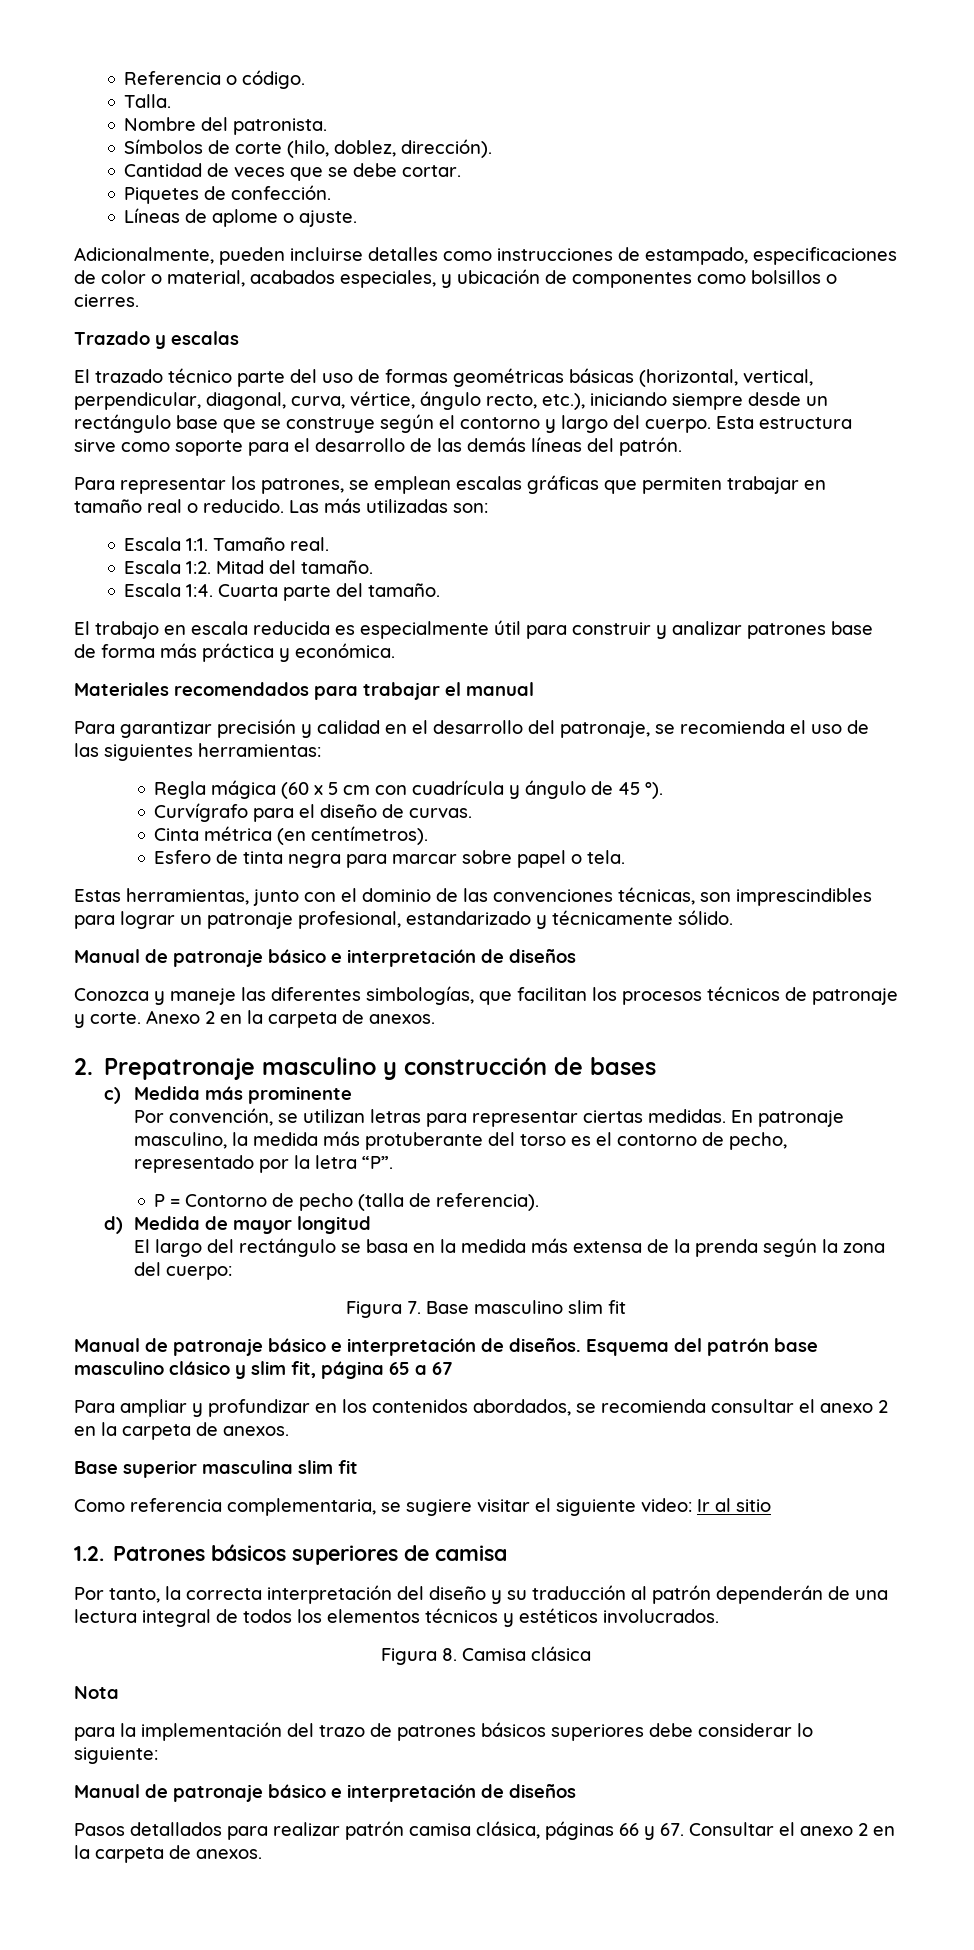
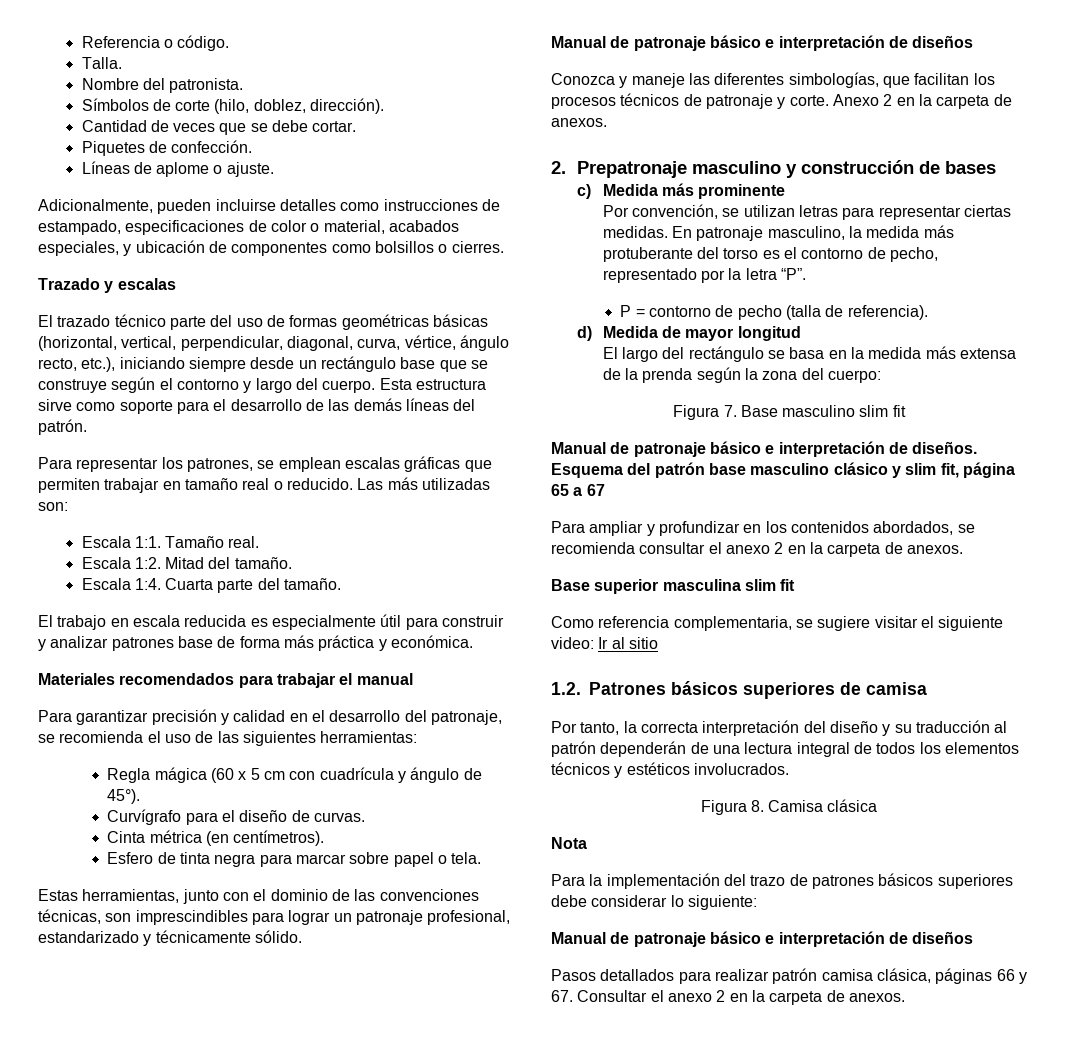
- Regla mágica (60 x 5 cm con cuadrícula y ángulo de 45 °).
+ Regla mágica (60 x 5 cm con cuadrícula y ángulo de 45°).
- P = Contorno de pecho (talla de referencia).
+ P = contorno de pecho (talla de referencia).
- para la implementación del trazo de patrones básicos superiores debe considerar lo siguiente:
+ Para la implementación del trazo de patrones básicos superiores debe considerar lo siguiente:

